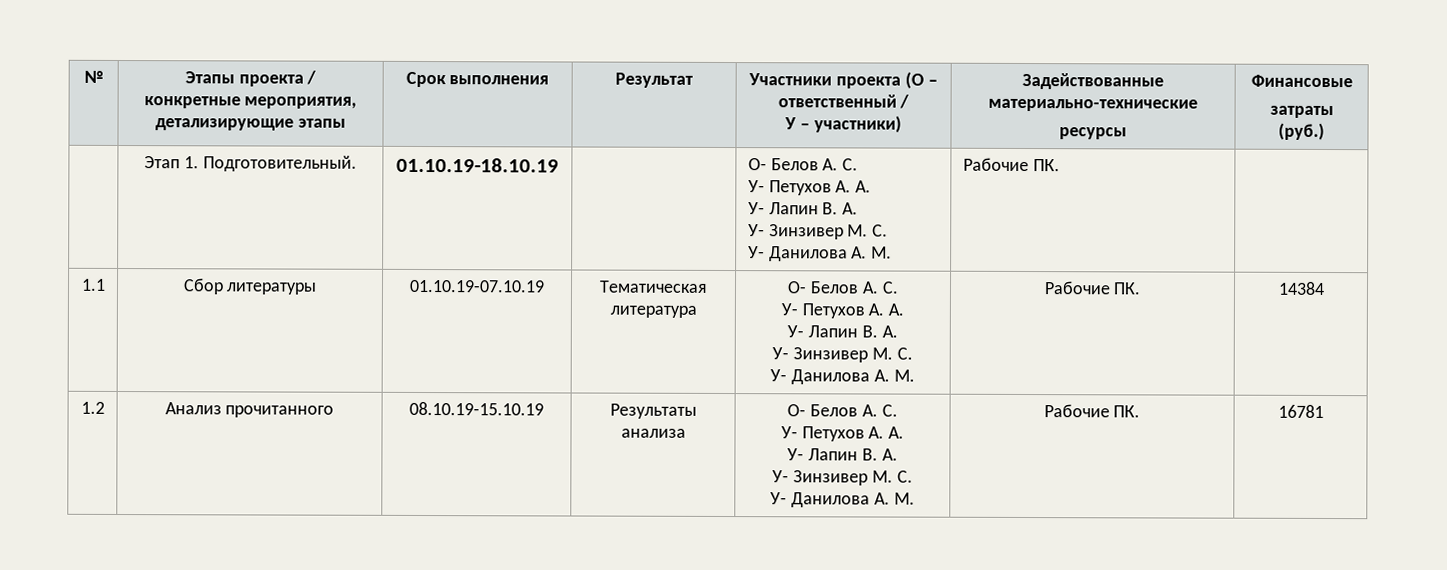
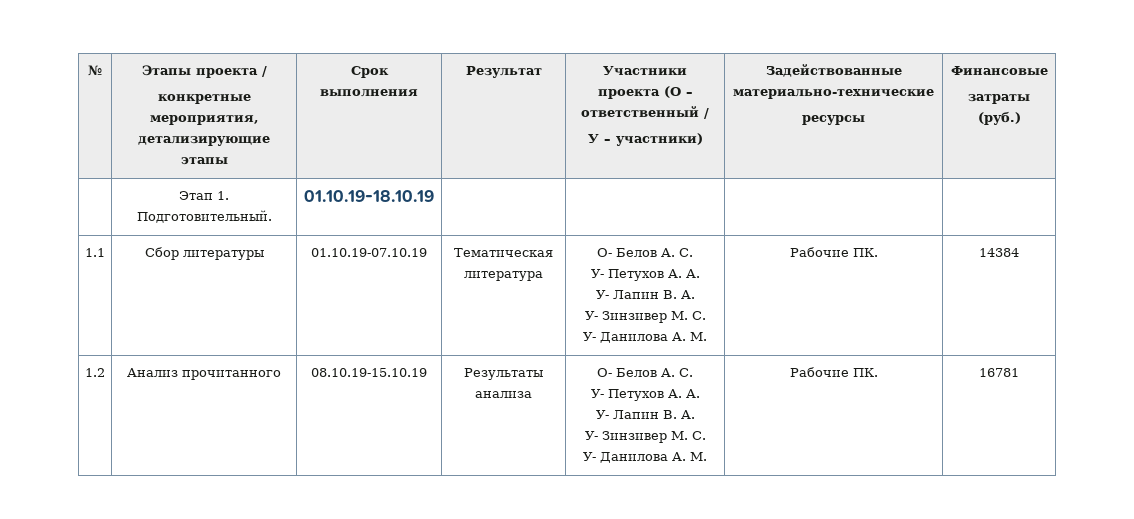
- | Этап 1. Подготовительный. | 01.10.19-18.10.19 | | О- Белов А. С.
- У- Петухов А. А.
- У- Лапин В. А.
- У- Зинзивер М. С.
- У- Данилова А. М. | Рабочие ПК. |
+ | Этап 1. Подготовительный. | 01.10.19-18.10.19 | | | |

